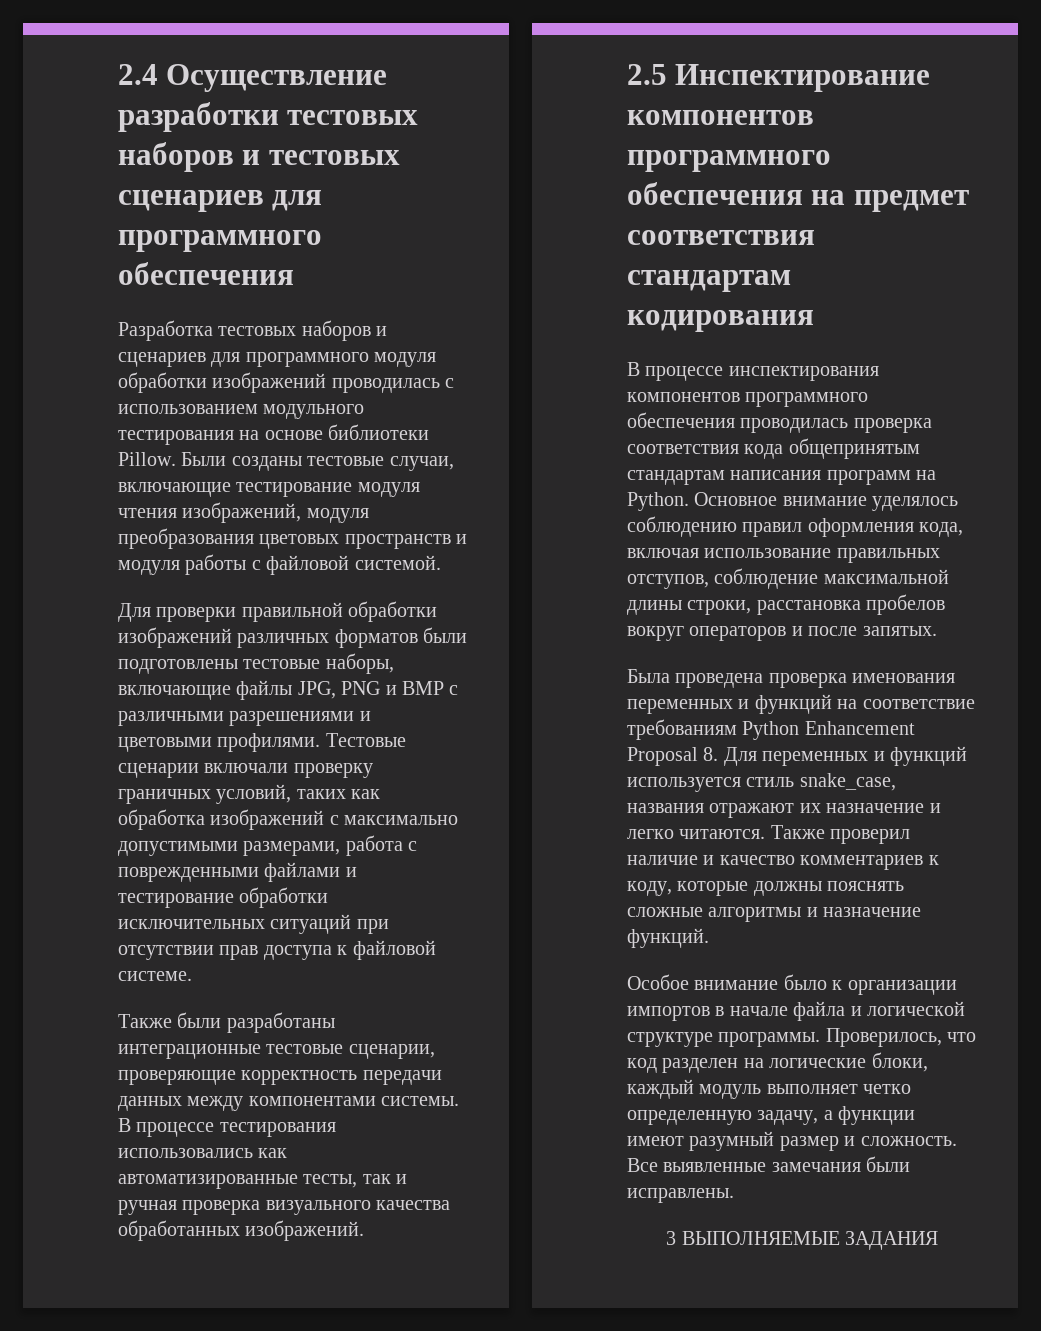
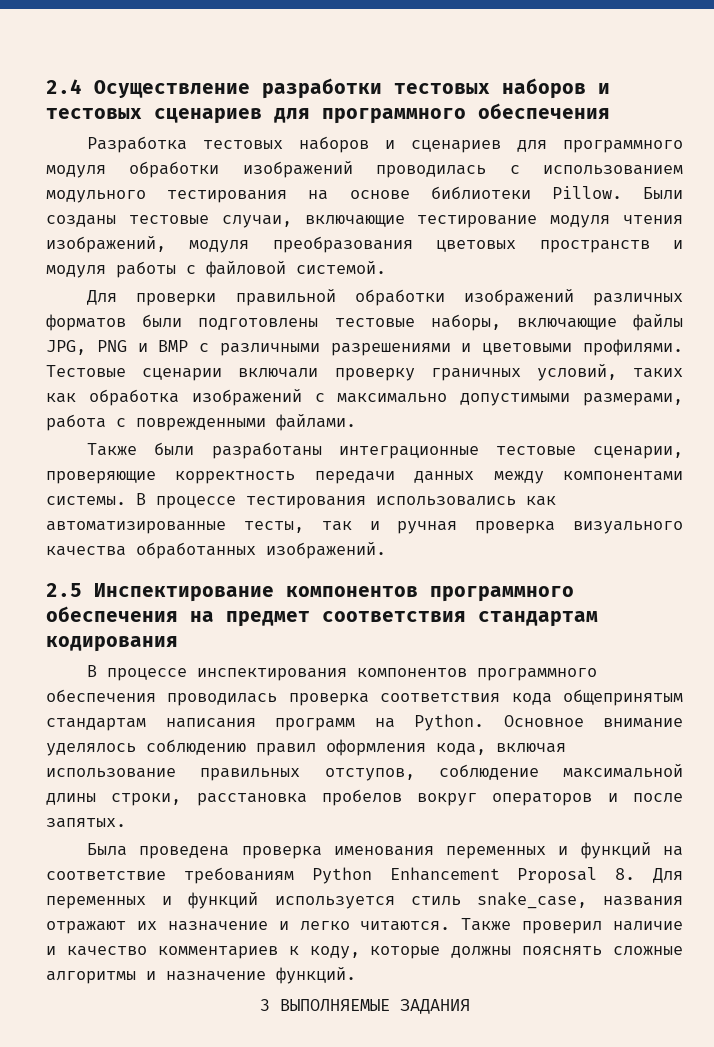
- Тестовые сценарии включали проверку граничных условий, таких как обработка изображений с максимально допустимыми размерами, работа с поврежденными файлами и тестирование обработки исключительных ситуаций при отсутствии прав доступа к файловой системе.
+ Тестовые сценарии включали проверку граничных условий, таких как обработка изображений с максимально допустимыми размерами, работа с поврежденными файлами.
- Особое внимание было к организации импортов в начале файла и логической структуре программы. Проверилось, что код разделен на логические блоки, каждый модуль выполняет четко определенную задачу, а функции имеют разумный размер и сложность. Все выявленные замечания были исправлены.

